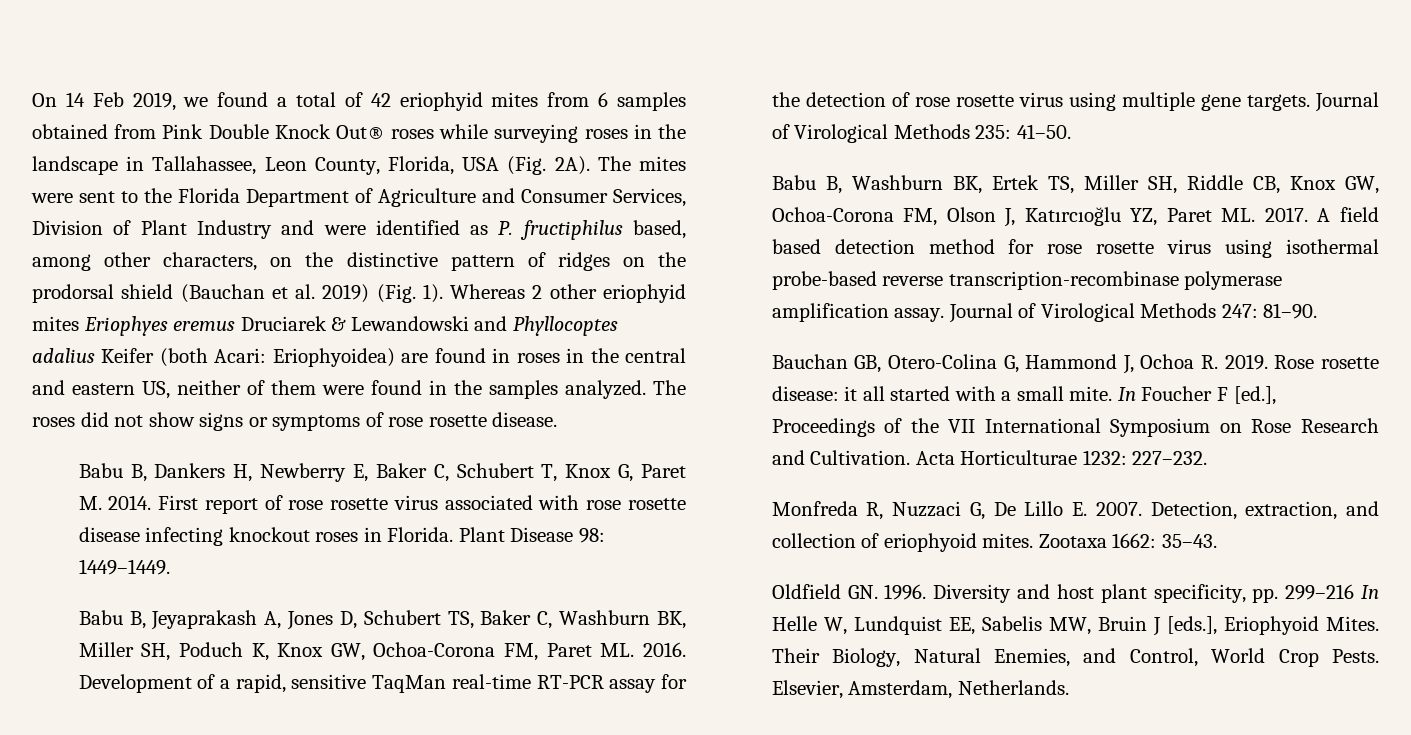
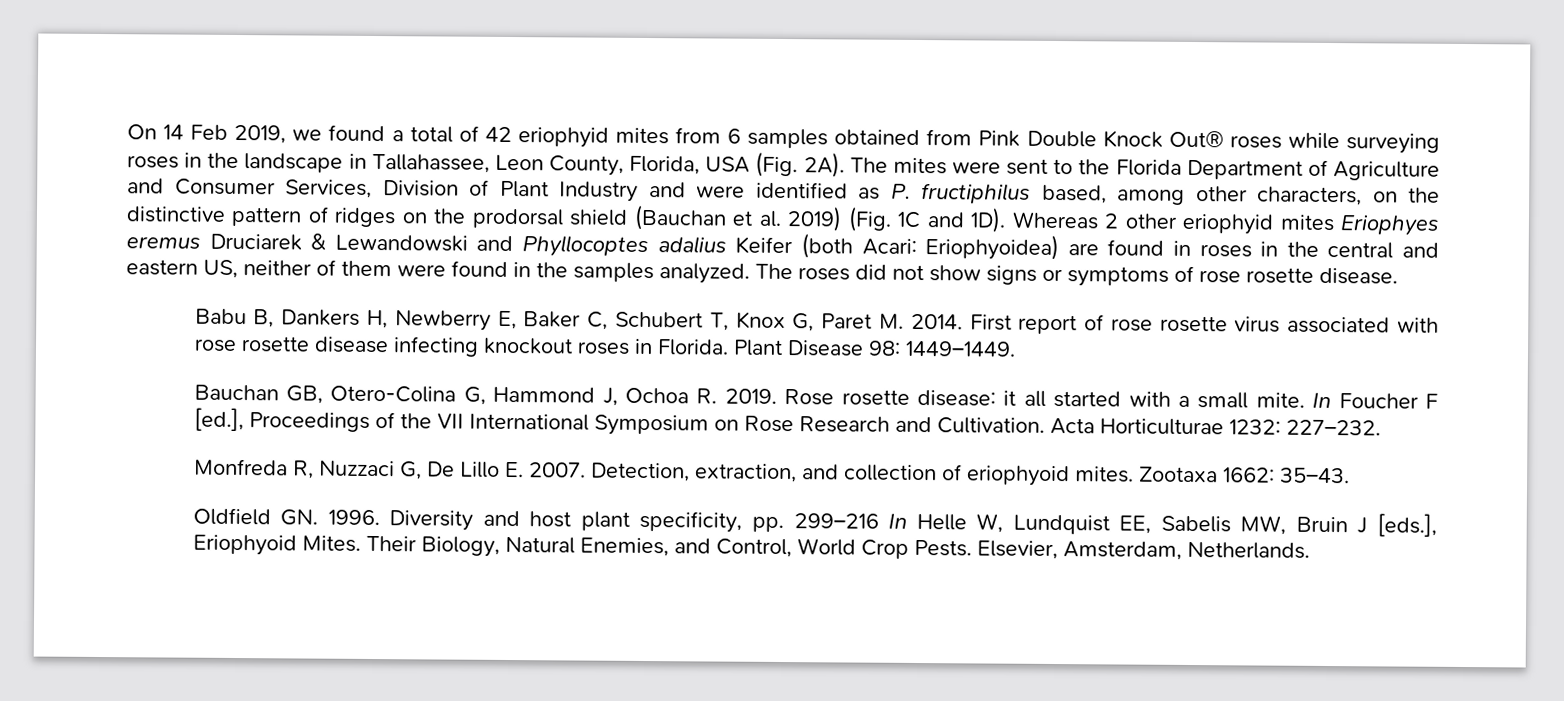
- The mites were sent to the Florida Department of Agriculture and Consumer Services, Division of Plant Industry and were identified as P. fructiphilus based, among other characters, on the distinctive pattern of ridges on the prodorsal shield (Bauchan et al. 2019) (Fig. 1).
+ The mites were sent to the Florida Department of Agriculture and Consumer Services, Division of Plant Industry and were identified as P. fructiphilus based, among other characters, on the distinctive pattern of ridges on the prodorsal shield (Bauchan et al. 2019) (Fig. 1C and 1D).
- Babu B, Jeyaprakash A, Jones D, Schubert TS, Baker C, Washburn BK, Miller SH, Poduch K, Knox GW, Ochoa-Corona FM, Paret ML. 2016. Development of a rapid, sensitive TaqMan real-time RT-PCR assay for the detection of rose rosette virus using multiple gene targets. Journal of Virological Methods 235: 41–50.
- Babu B, Washburn BK, Ertek TS, Miller SH, Riddle CB, Knox GW, Ochoa-Corona FM, Olson J, Katırcıoğlu YZ, Paret ML. 2017. A field based detection method for rose rosette virus using isothermal probe-based reverse transcription-recombinase polymerase amplification assay. Journal of Virological Methods 247: 81–90.

